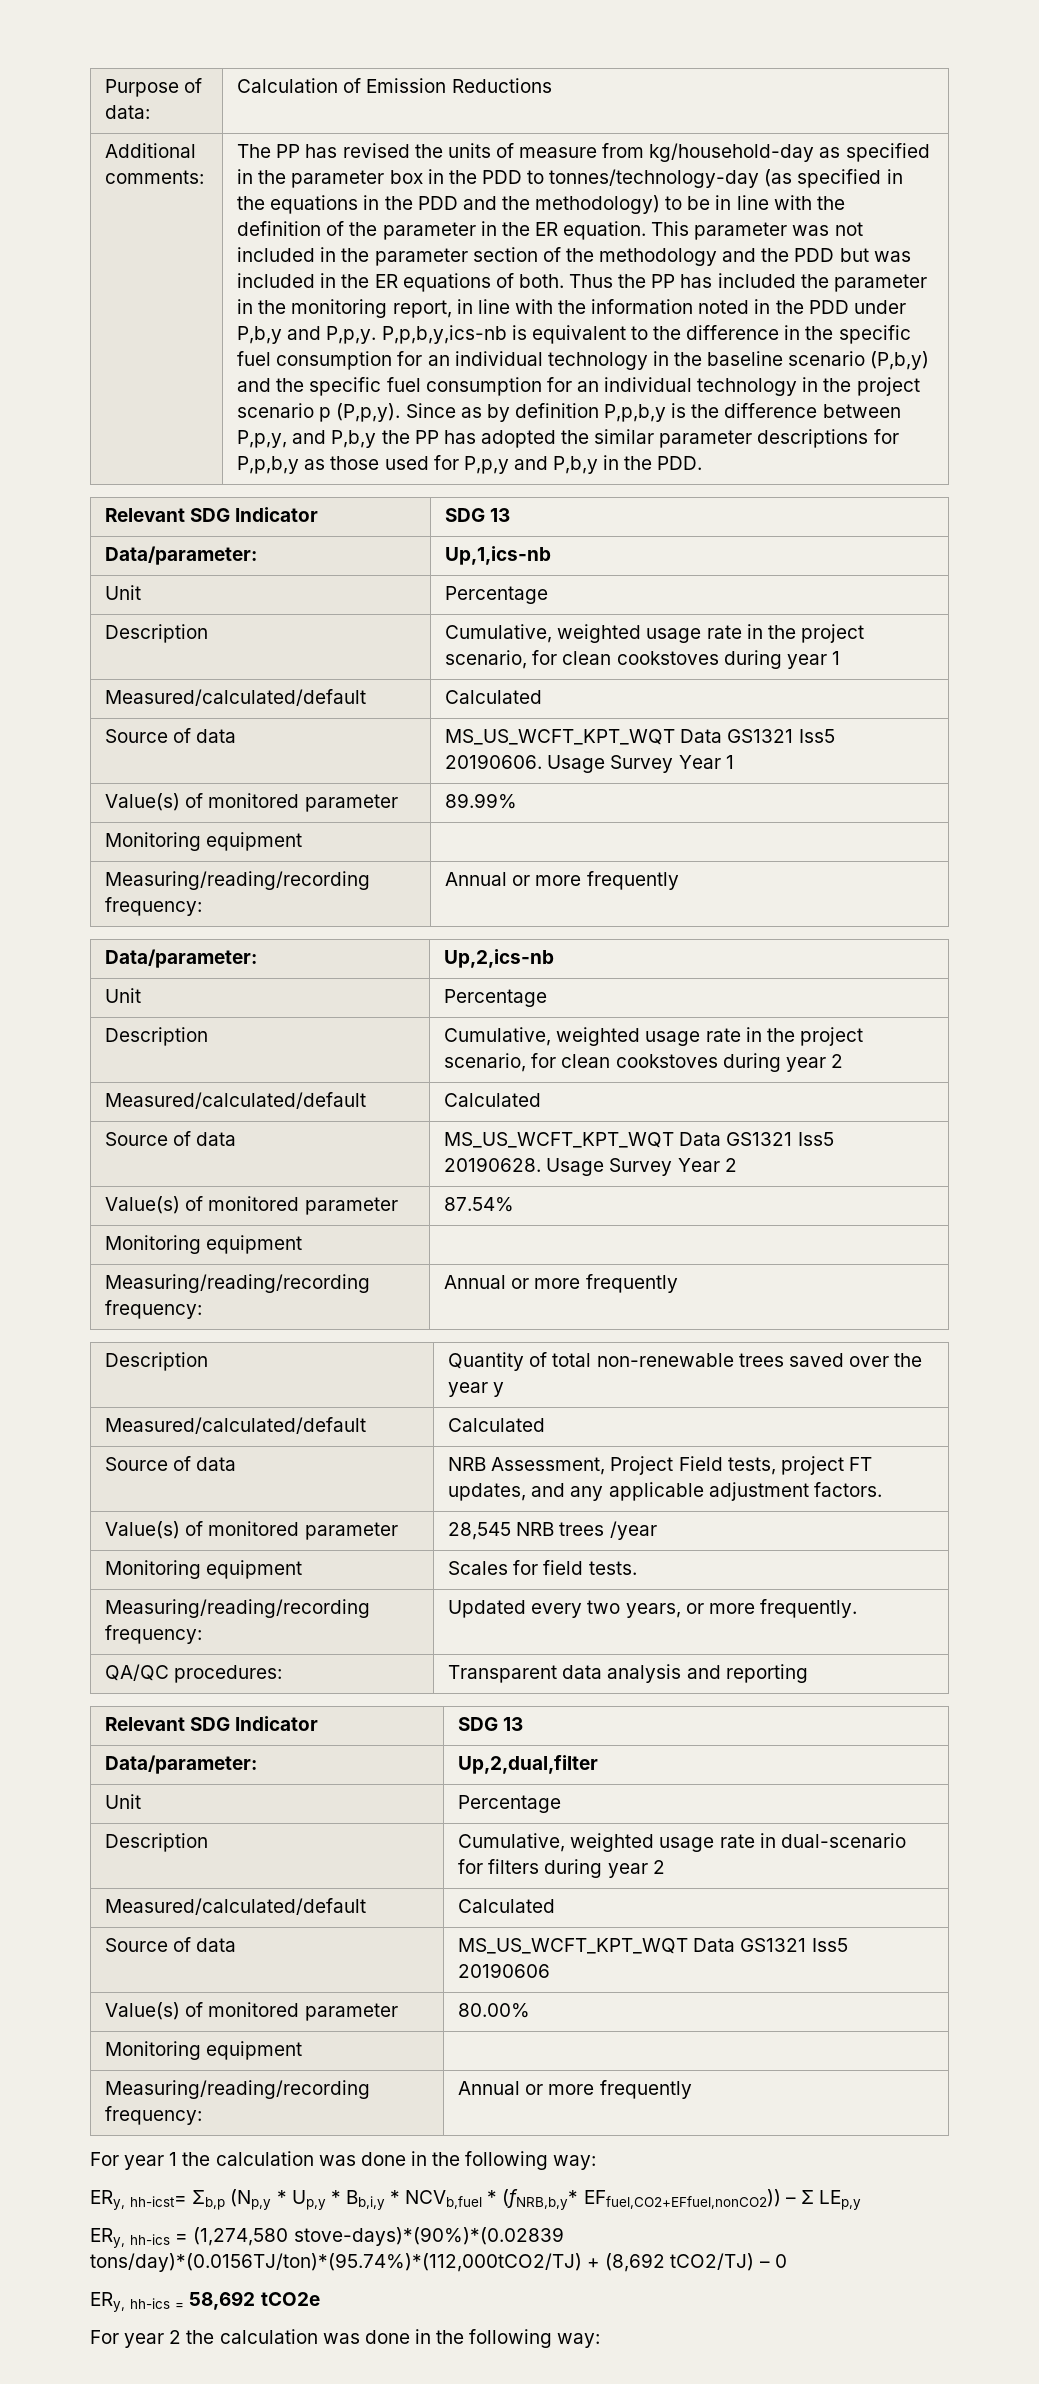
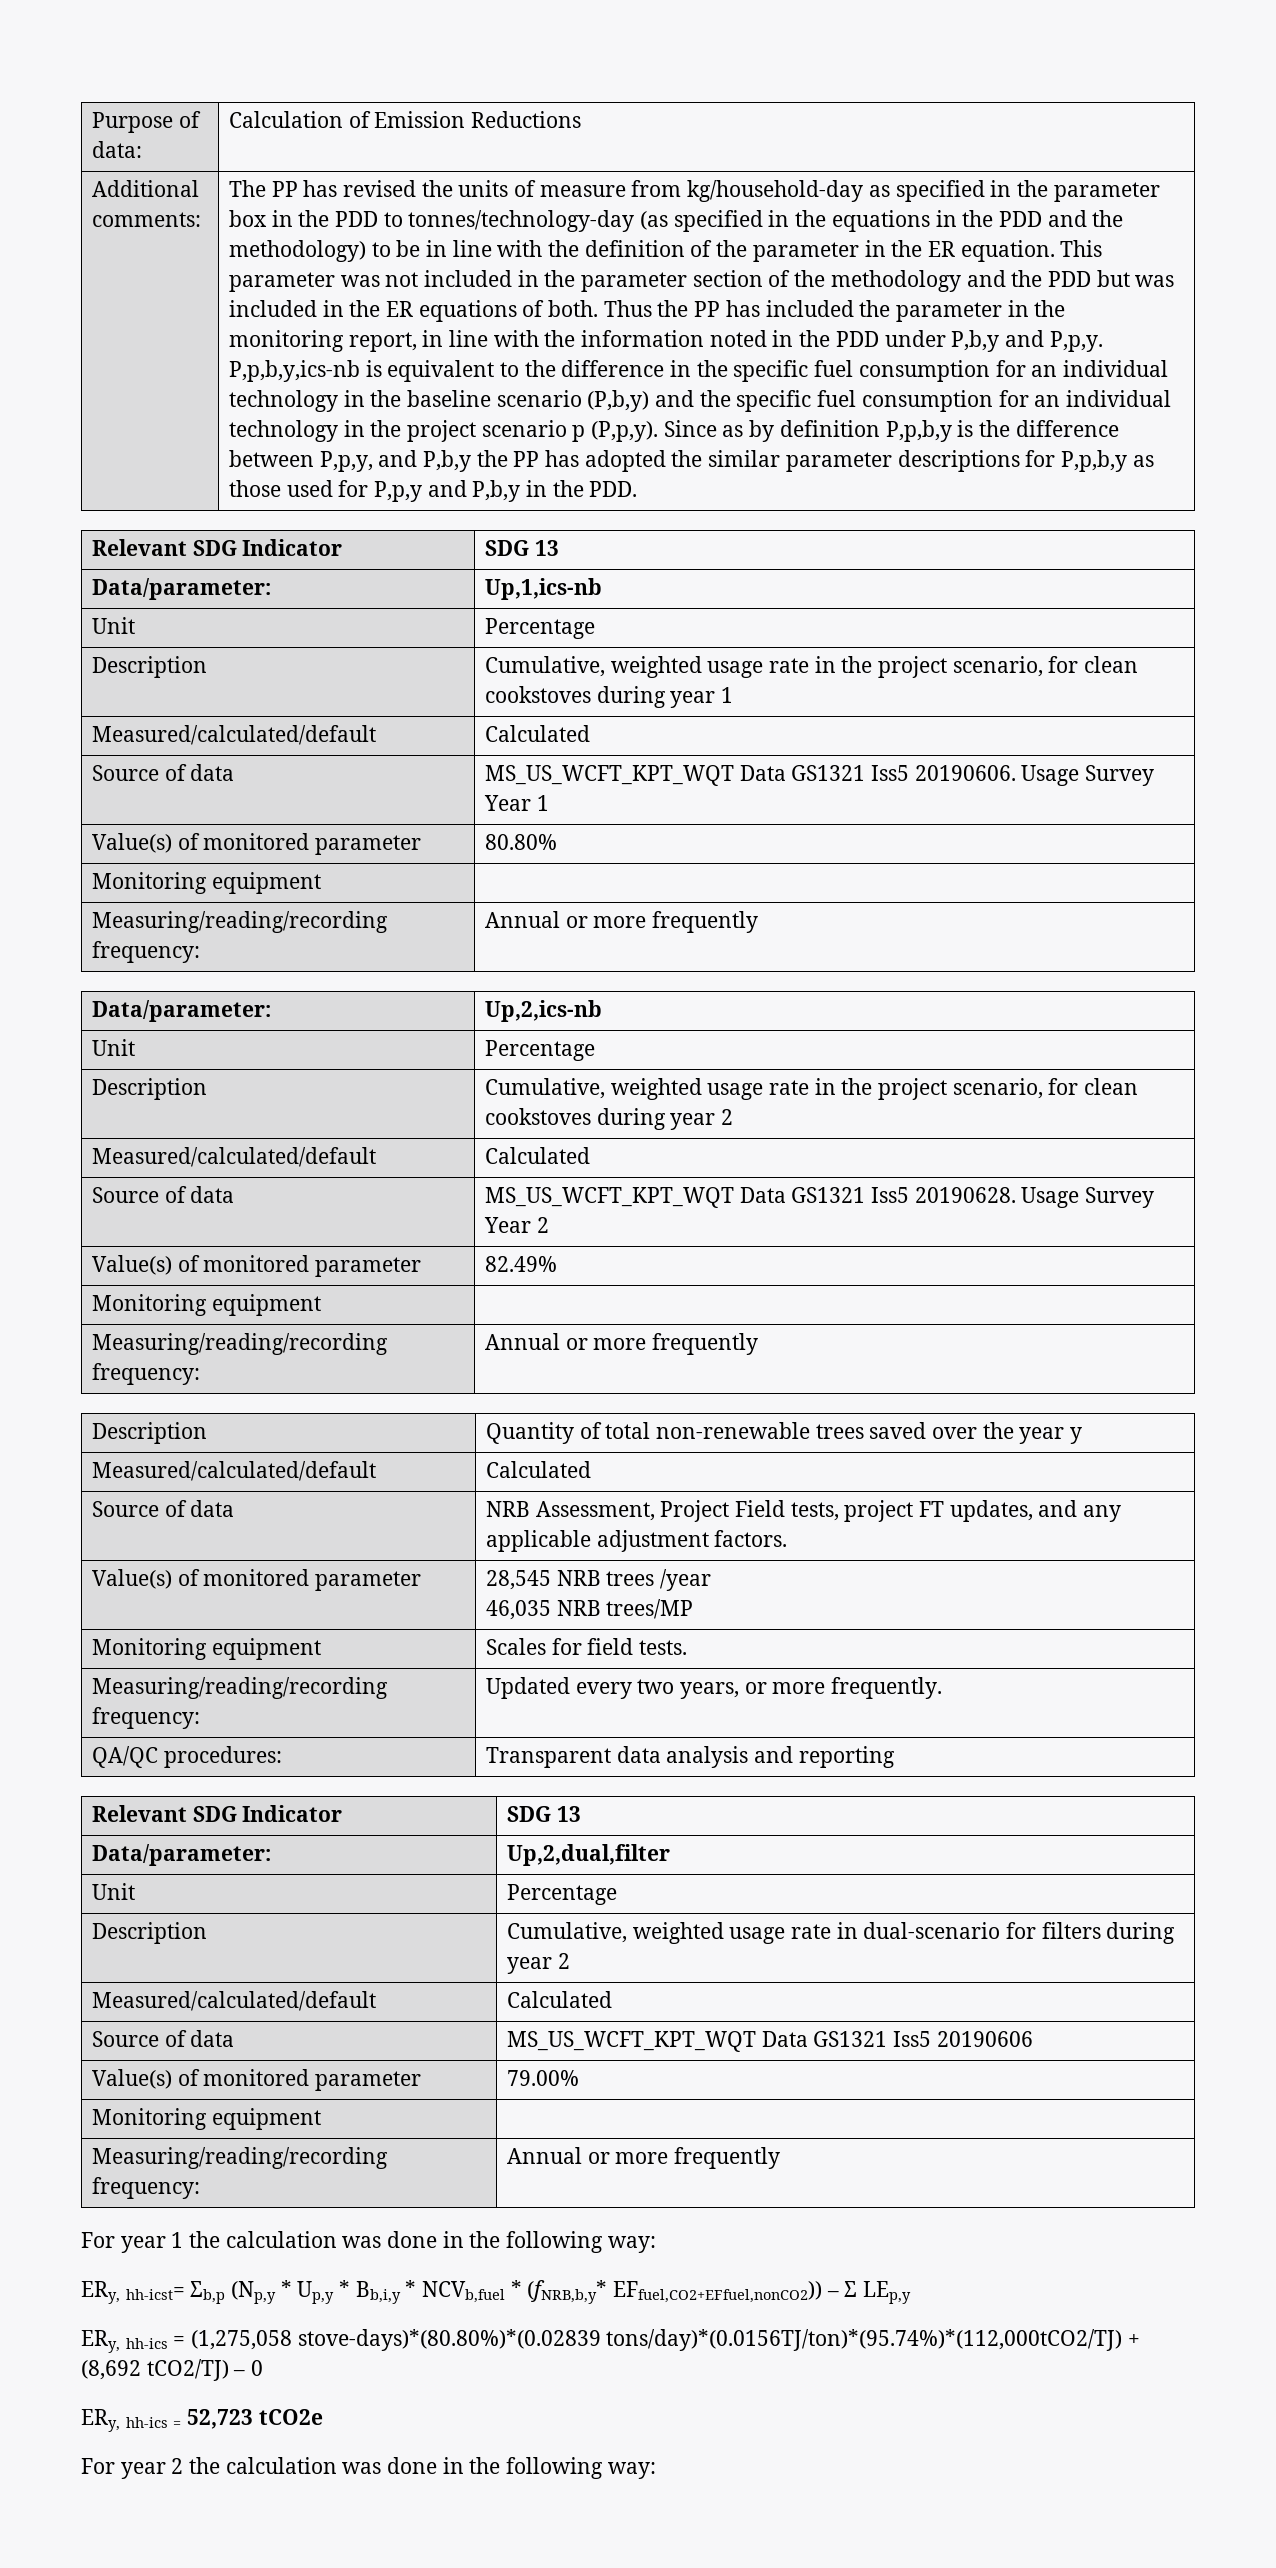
- Value(s) of monitored parameter | 89.99%
+ Value(s) of monitored parameter | 80.80%
- Value(s) of monitored parameter | 87.54%
+ Value(s) of monitored parameter | 82.49%
  Value(s) of monitored parameter | 28,545 NRB trees /year
+ 46,035 NRB trees/MP
- Value(s) of monitored parameter | 80.00%
+ Value(s) of monitored parameter | 79.00%
- ERy, hh-ics = (1,274,580 stove-days)*(90%)*(0.02839 tons/day)*(0.0156TJ/ton)*(95.74%)*(112,000tCO2/TJ) + (8,692 tCO2/TJ) – 0
+ ERy, hh-ics = (1,275,058 stove-days)*(80.80%)*(0.02839 tons/day)*(0.0156TJ/ton)*(95.74%)*(112,000tCO2/TJ) + (8,692 tCO2/TJ) – 0
- ERy, hh-ics = 58,692 tCO2e
+ ERy, hh-ics = 52,723 tCO2e

